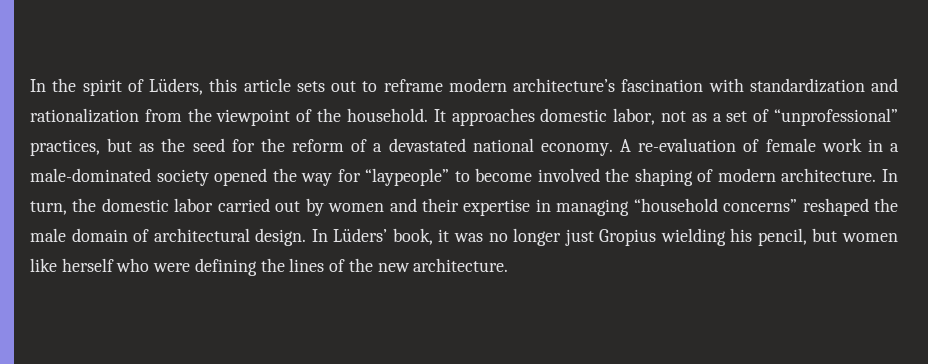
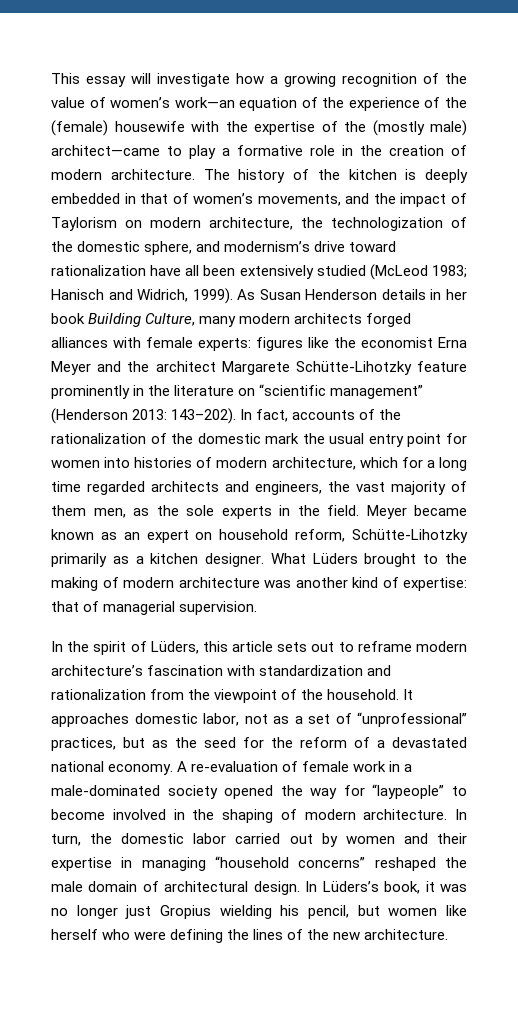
+ This essay will investigate how a growing recognition of the value of women’s work—an equation of the experience of the (female) housewife with the expertise of the (mostly male) architect—came to play a formative role in the creation of modern architecture. The history of the kitchen is deeply embedded in that of women’s movements, and the impact of Taylorism on modern architecture, the technologization of the domestic sphere, and modernism’s drive toward rationalization have all been extensively studied (McLeod 1983; Hanisch and Widrich, 1999). As Susan Henderson details in her book Building Culture, many modern architects forged alliances with female experts: figures like the economist Erna Meyer and the architect Margarete Schütte-Lihotzky feature prominently in the literature on “scientific management” (Henderson 2013: 143–202). In fact, accounts of the rationalization of the domestic mark the usual entry point for women into histories of modern architecture, which for a long time regarded architects and engineers, the vast majority of them men, as the sole experts in the field. Meyer became known as an expert on household reform, Schütte-Lihotzky primarily as a kitchen designer. What Lüders brought to the making of modern architecture was another kind of expertise: that of managerial supervision.
- A re-evaluation of female work in a male-dominated society opened the way for “laypeople” to become involved the shaping of modern architecture.
+ A re-evaluation of female work in a male-dominated society opened the way for “laypeople” to become involved in the shaping of modern architecture.
- In Lüders’ book, it was no longer just Gropius wielding his pencil, but women like herself who were defining the lines of the new architecture.
+ In Lüders’s book, it was no longer just Gropius wielding his pencil, but women like herself who were defining the lines of the new architecture.

